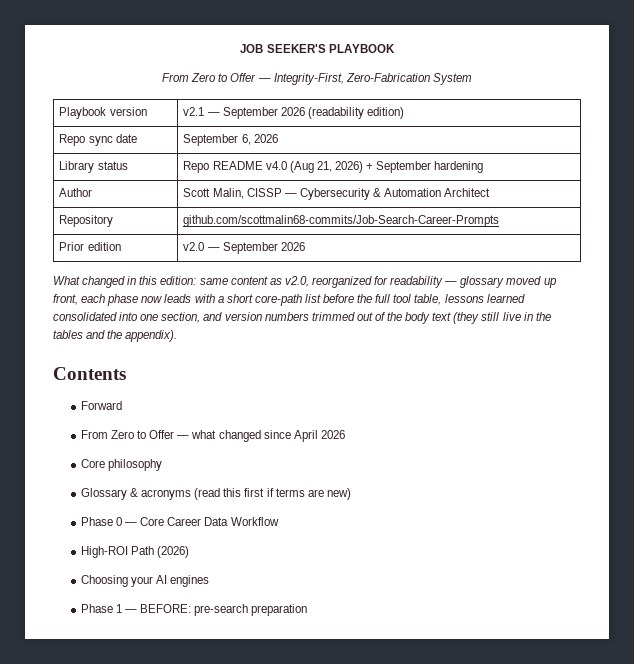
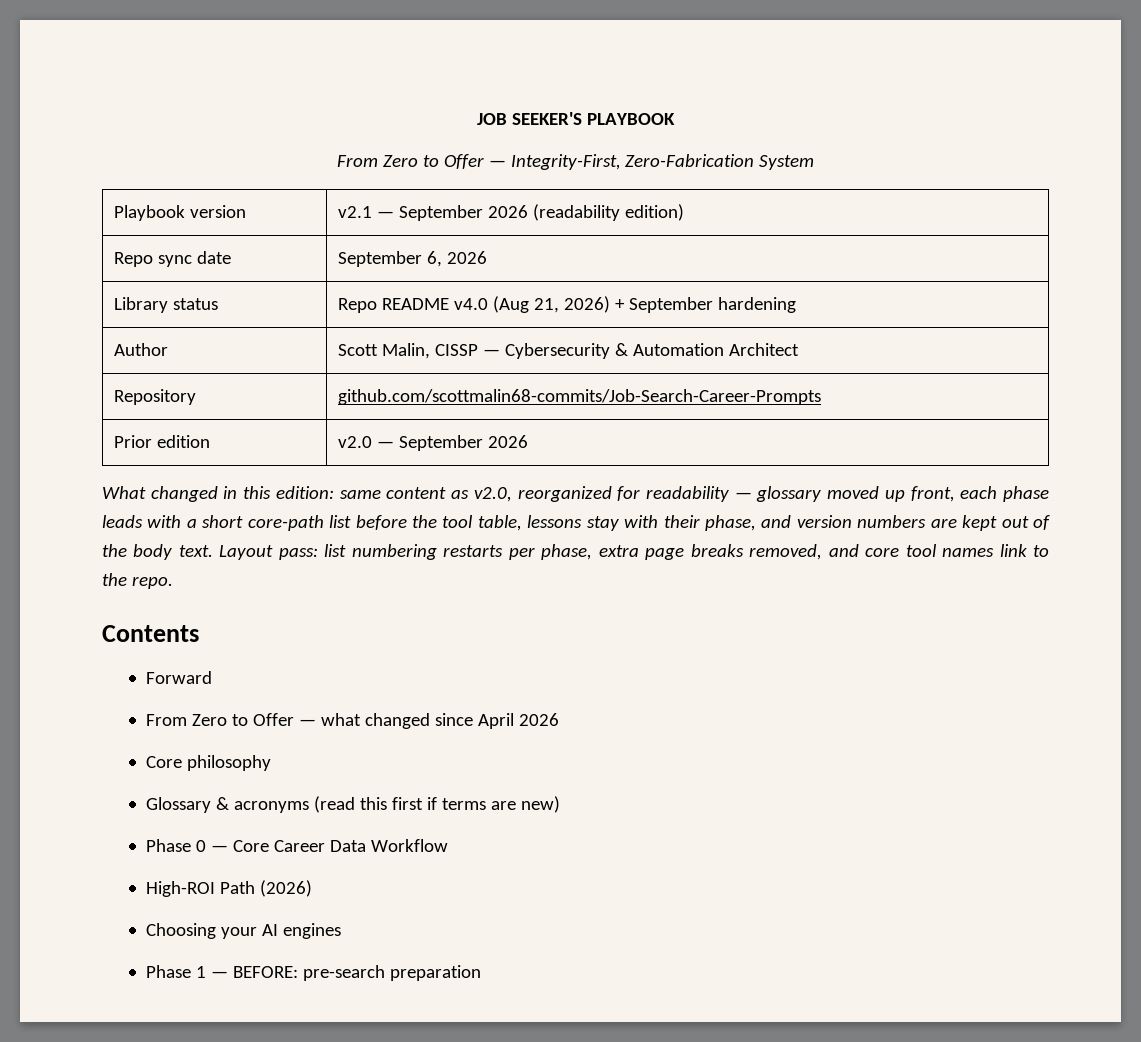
- What changed in this edition: same content as v2.0, reorganized for readability — glossary moved up front, each phase now leads with a short core-path list before the full tool table, lessons learned consolidated into one section, and version numbers trimmed out of the body text (they still live in the tables and the appendix).
+ What changed in this edition: same content as v2.0, reorganized for readability — glossary moved up front, each phase leads with a short core-path list before the tool table, lessons stay with their phase, and version numbers are kept out of the body text. Layout pass: list numbering restarts per phase, extra page breaks removed, and core tool names link to the repo.

